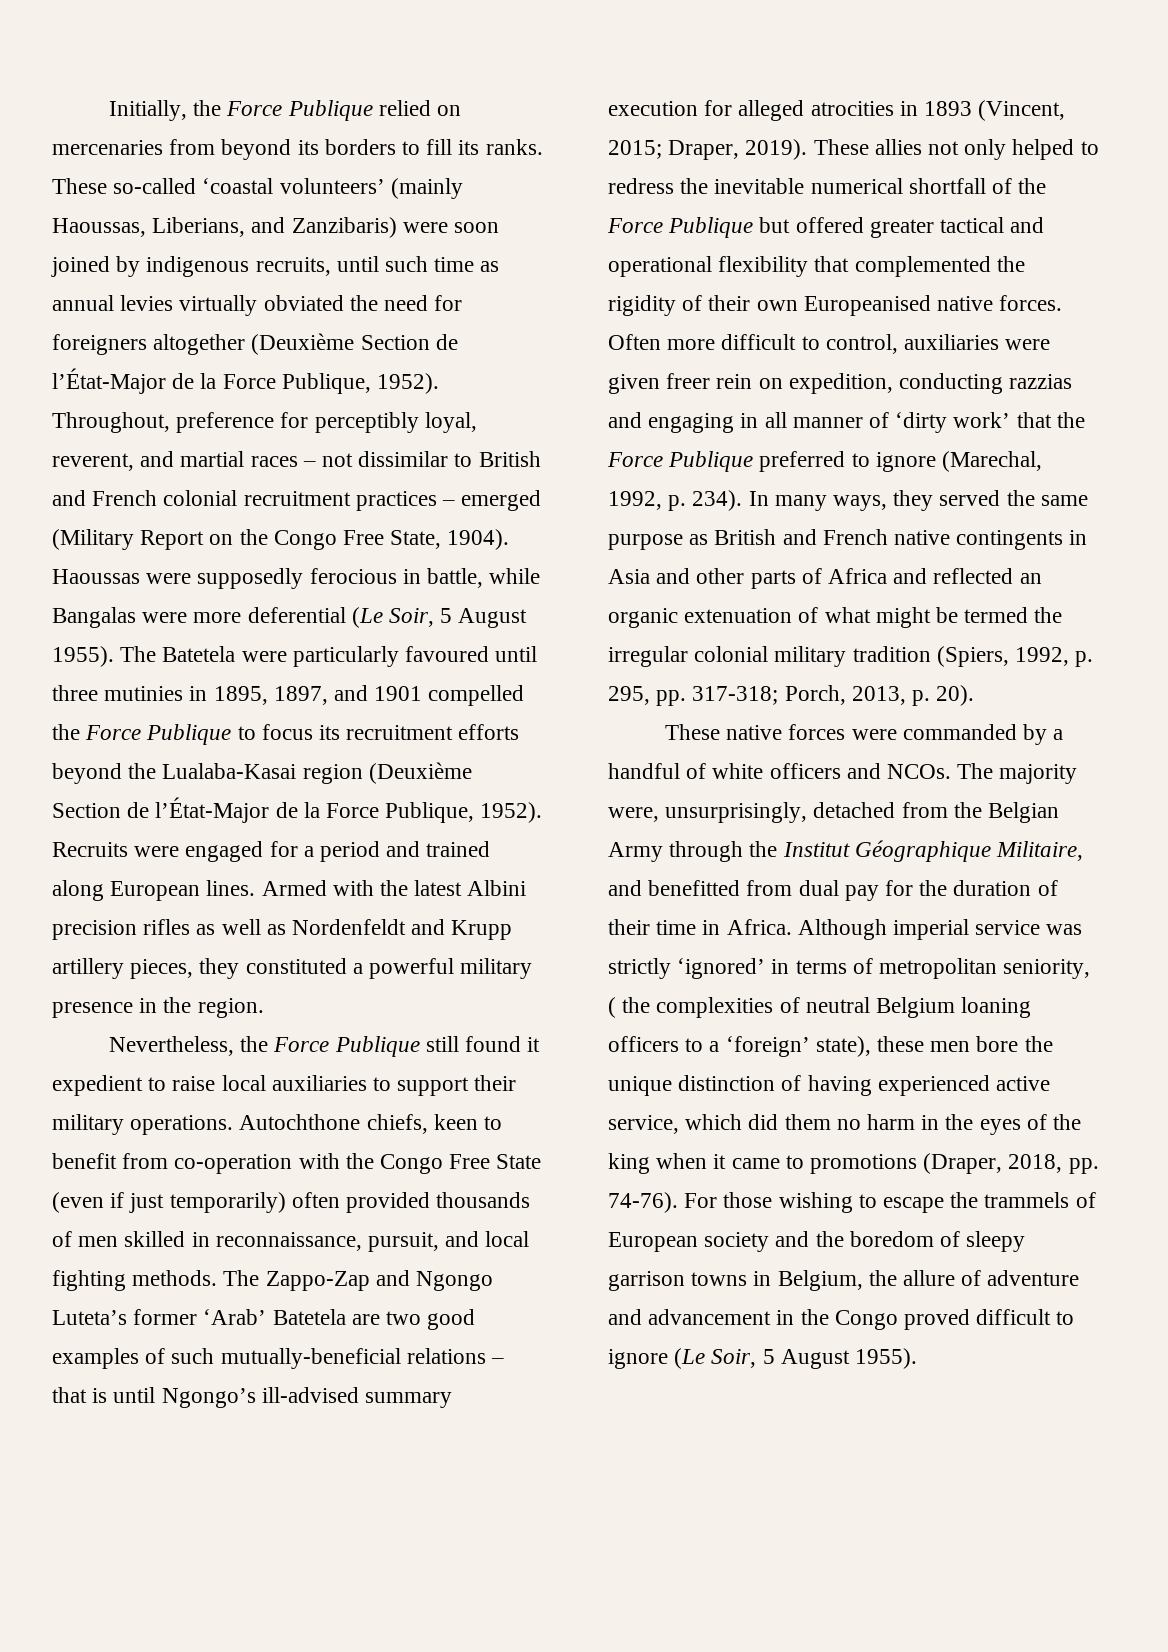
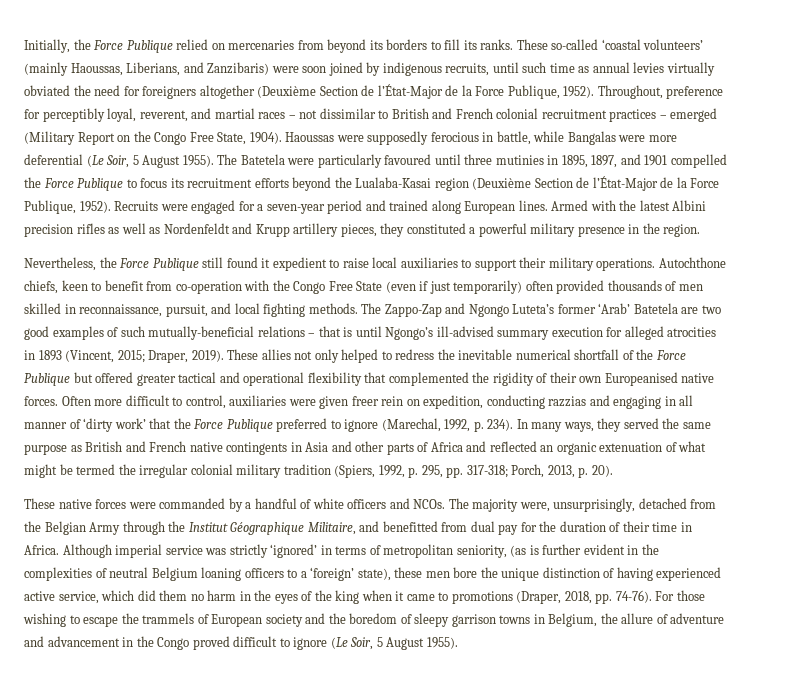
- Recruits were engaged for a period and trained along European lines.
+ Recruits were engaged for a seven-year period and trained along European lines.
- Although imperial service was strictly ‘ignored’ in terms of metropolitan seniority, ( the complexities of neutral Belgium loaning officers to a ‘foreign’ state), these men bore the unique distinction of having experienced active service, which did them no harm in the eyes of the king when it came to promotions (Draper, 2018, pp. 74-76).
+ Although imperial service was strictly ‘ignored’ in terms of metropolitan seniority, (as is further evident in the complexities of neutral Belgium loaning officers to a ‘foreign’ state), these men bore the unique distinction of having experienced active service, which did them no harm in the eyes of the king when it came to promotions (Draper, 2018, pp. 74-76).

